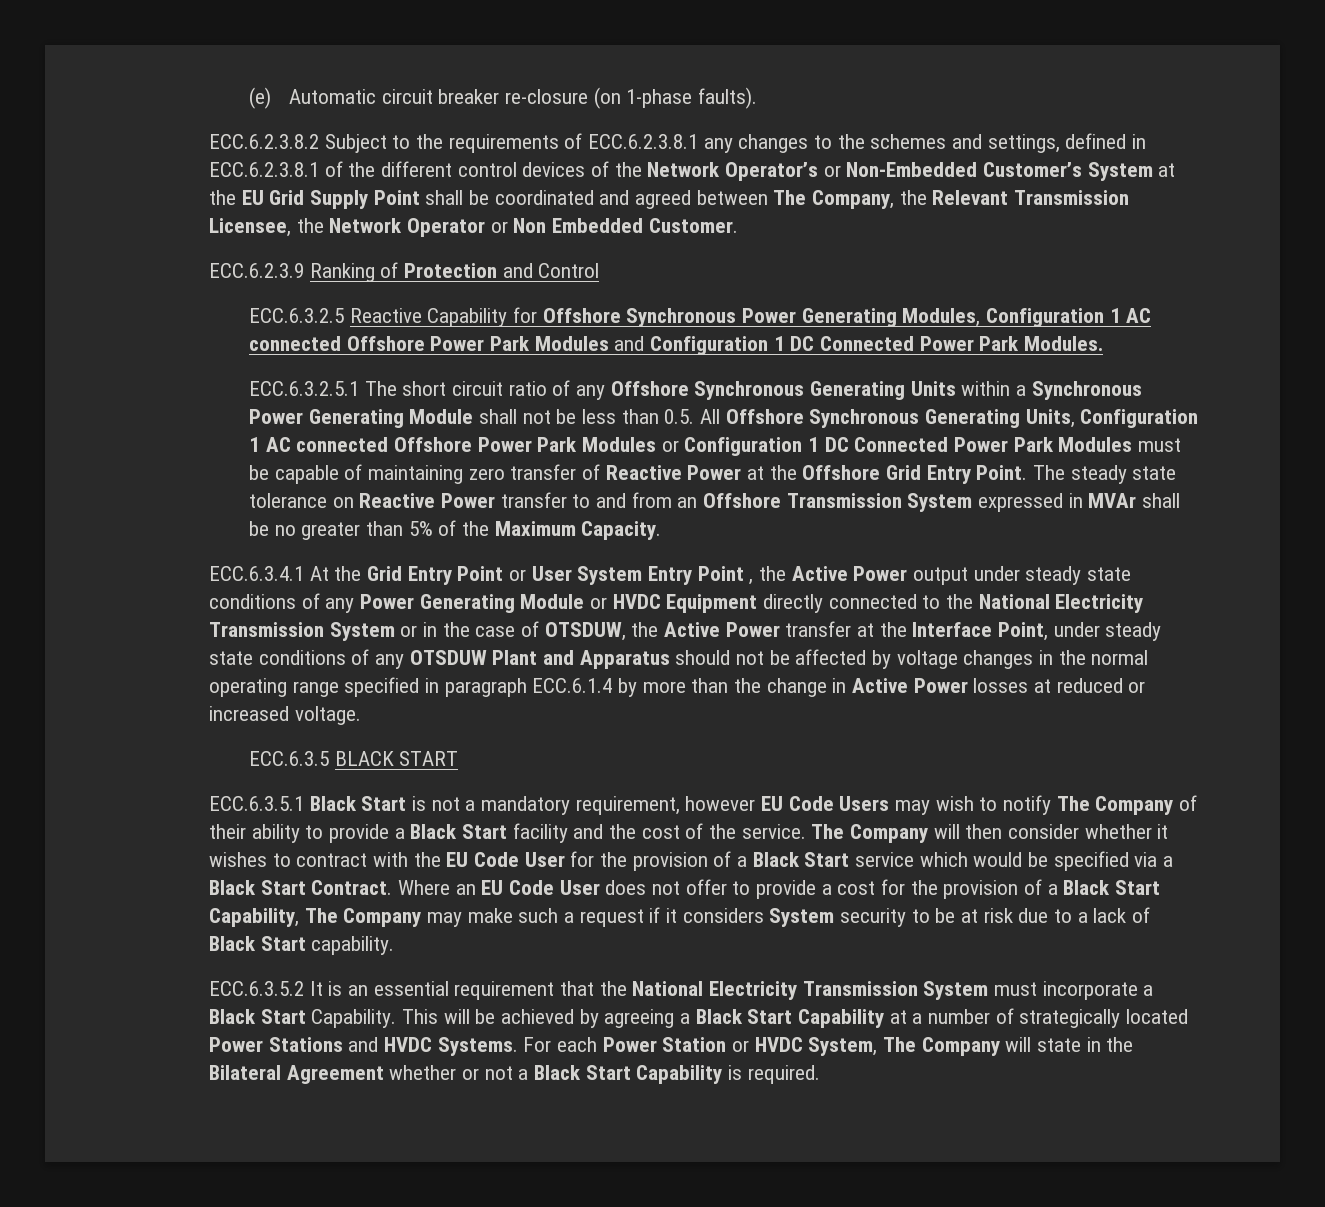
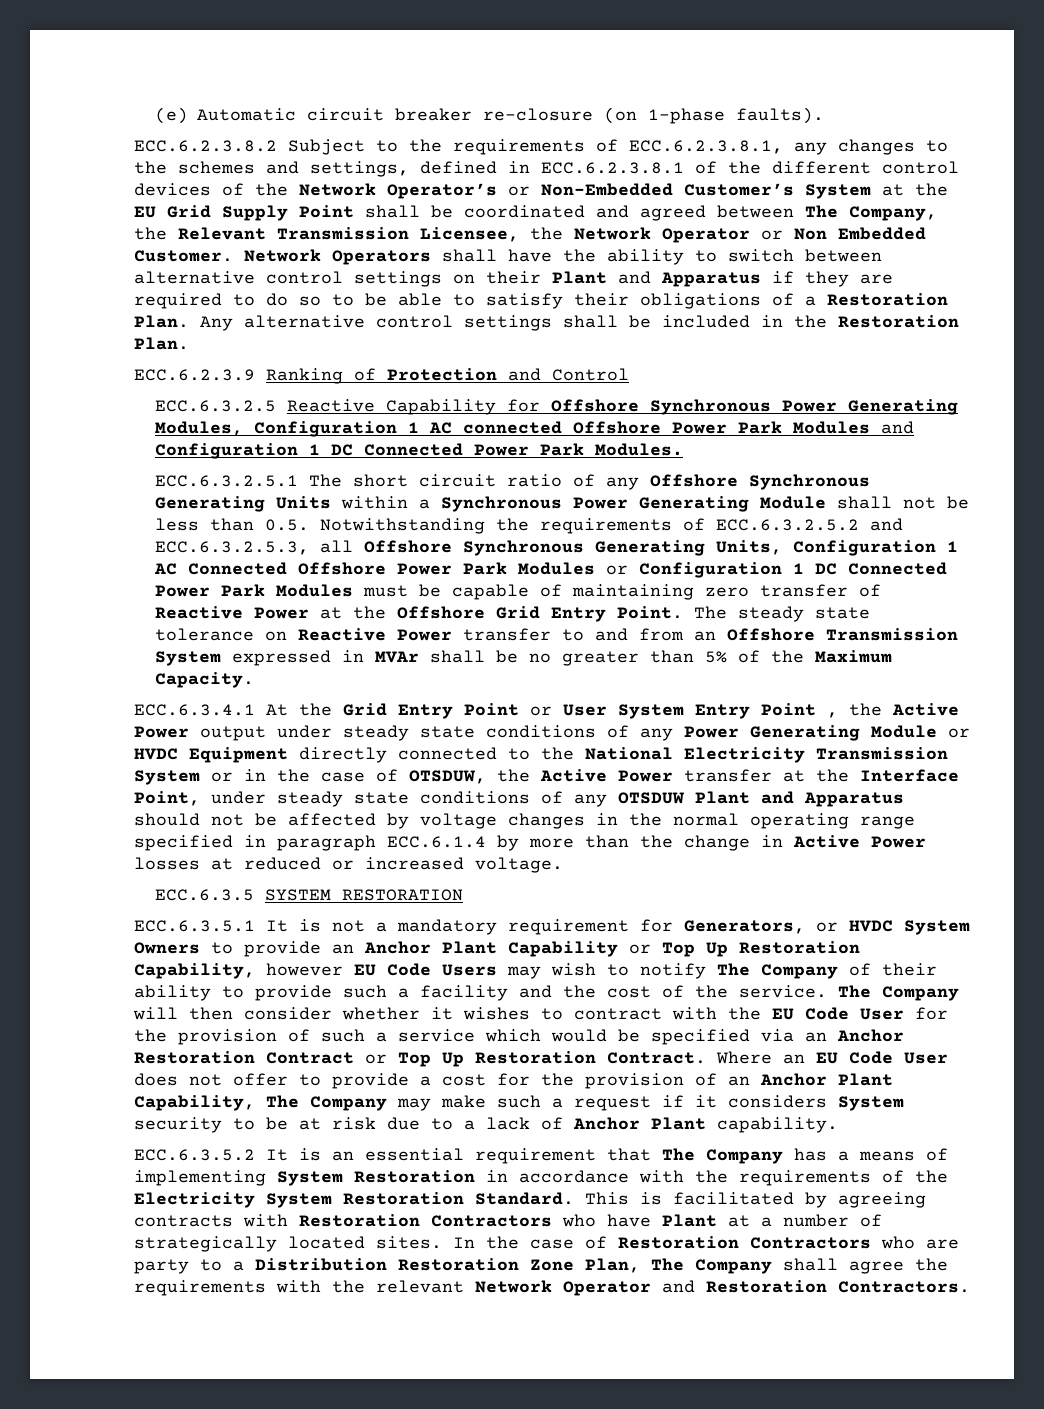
- ECC.6.2.3.8.2 Subject to the requirements of ECC.6.2.3.8.1 any changes to the schemes and settings, defined in ECC.6.2.3.8.1 of the different control devices of the Network Operator’s or Non-Embedded Customer’s System at the EU Grid Supply Point shall be coordinated and agreed between The Company, the Relevant Transmission Licensee, the Network Operator or Non Embedded Customer.
+ ECC.6.2.3.8.2 Subject to the requirements of ECC.6.2.3.8.1, any changes to the schemes and settings, defined in ECC.6.2.3.8.1 of the different control devices of the Network Operator’s or Non-Embedded Customer’s System at the EU Grid Supply Point shall be coordinated and agreed between The Company, the Relevant Transmission Licensee, the Network Operator or Non Embedded Customer. Network Operators shall have the ability to switch between alternative control settings on their Plant and Apparatus if they are required to do so to be able to satisfy their obligations of a Restoration Plan. Any alternative control settings shall be included in the Restoration Plan.
- ECC.6.3.2.5.1 The short circuit ratio of any Offshore Synchronous Generating Units within a Synchronous Power Generating Module shall not be less than 0.5. All Offshore Synchronous Generating Units, Configuration 1 AC connected Offshore Power Park Modules or Configuration 1 DC Connected Power Park Modules must be capable of maintaining zero transfer of Reactive Power at the Offshore Grid Entry Point.
+ ECC.6.3.2.5.1 The short circuit ratio of any Offshore Synchronous Generating Units within a Synchronous Power Generating Module shall not be less than 0.5. Notwithstanding the requirements of ECC.6.3.2.5.2 and ECC.6.3.2.5.3, all Offshore Synchronous Generating Units, Configuration 1 AC Connected Offshore Power Park Modules or Configuration 1 DC Connected Power Park Modules must be capable of maintaining zero transfer of Reactive Power at the Offshore Grid Entry Point.
- ECC.6.3.5 BLACK START
+ ECC.6.3.5 SYSTEM RESTORATION
- ECC.6.3.5.1 Black Start is not a mandatory requirement, however EU Code Users may wish to notify The Company of their ability to provide a Black Start facility and the cost of the service.
+ ECC.6.3.5.1 It is not a mandatory requirement for Generators, or HVDC System Owners to provide an Anchor Plant Capability or Top Up Restoration Capability, however EU Code Users may wish to notify The Company of their ability to provide such a facility and the cost of the service.
- The Company will then consider whether it wishes to contract with the EU Code User for the provision of a Black Start service which would be specified via a Black Start Contract.
+ The Company will then consider whether it wishes to contract with the EU Code User for the provision of such a service which would be specified via an Anchor Restoration Contract or Top Up Restoration Contract.
- Where an EU Code User does not offer to provide a cost for the provision of a Black Start Capability, The Company may make such a request if it considers System security to be at risk due to a lack of Black Start capability.
+ Where an EU Code User does not offer to provide a cost for the provision of an Anchor Plant Capability, The Company may make such a request if it considers System security to be at risk due to a lack of Anchor Plant capability.
- ECC.6.3.5.2 It is an essential requirement that the National Electricity Transmission System must incorporate a Black Start Capability. This will be achieved by agreeing a Black Start Capability at a number of strategically located Power Stations and HVDC Systems. For each Power Station or HVDC System, The Company will state in the Bilateral Agreement whether or not a Black Start Capability is required.
+ ECC.6.3.5.2 It is an essential requirement that The Company has a means of implementing System Restoration in accordance with the requirements of the Electricity System Restoration Standard. This is facilitated by agreeing contracts with Restoration Contractors who have Plant at a number of strategically located sites. In the case of Restoration Contractors who are party to a Distribution Restoration Zone Plan, The Company shall agree the requirements with the relevant Network Operator and Restoration Contractors.

